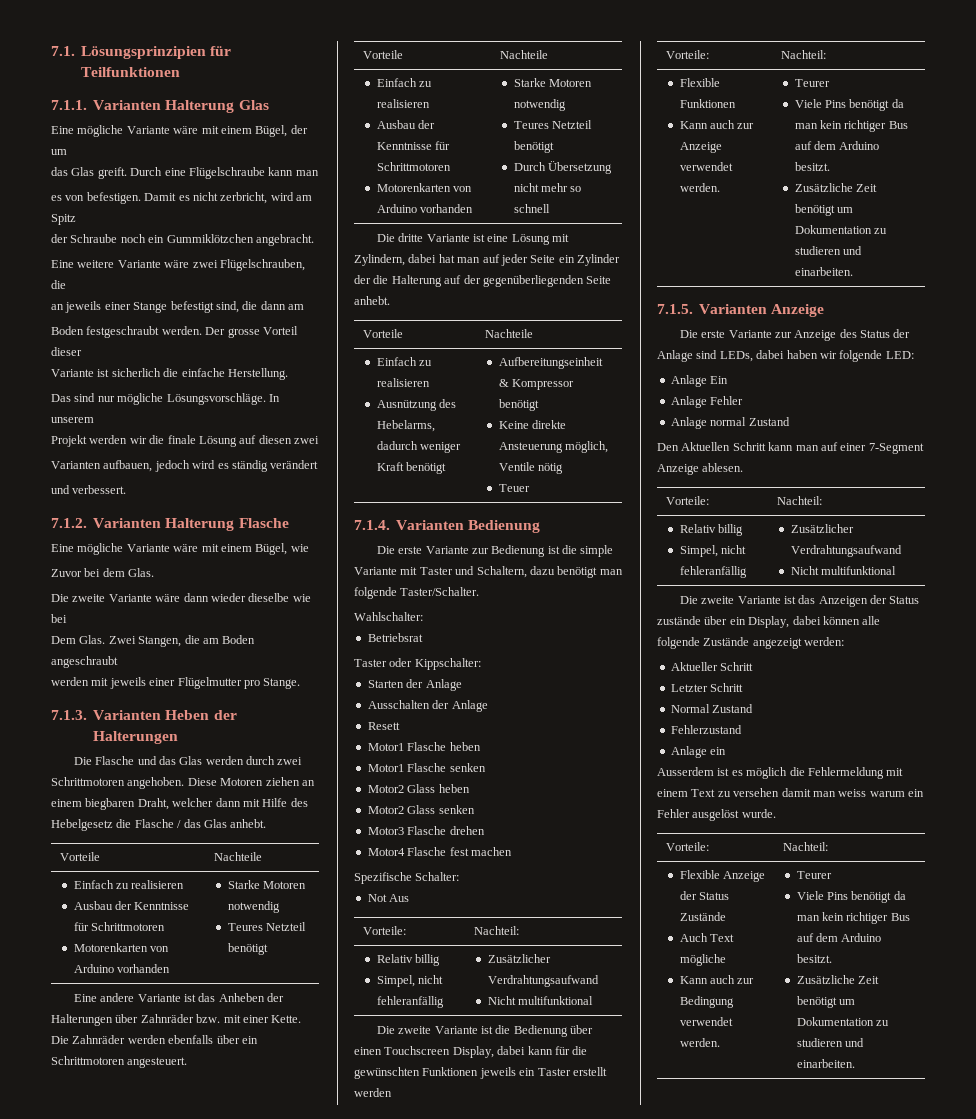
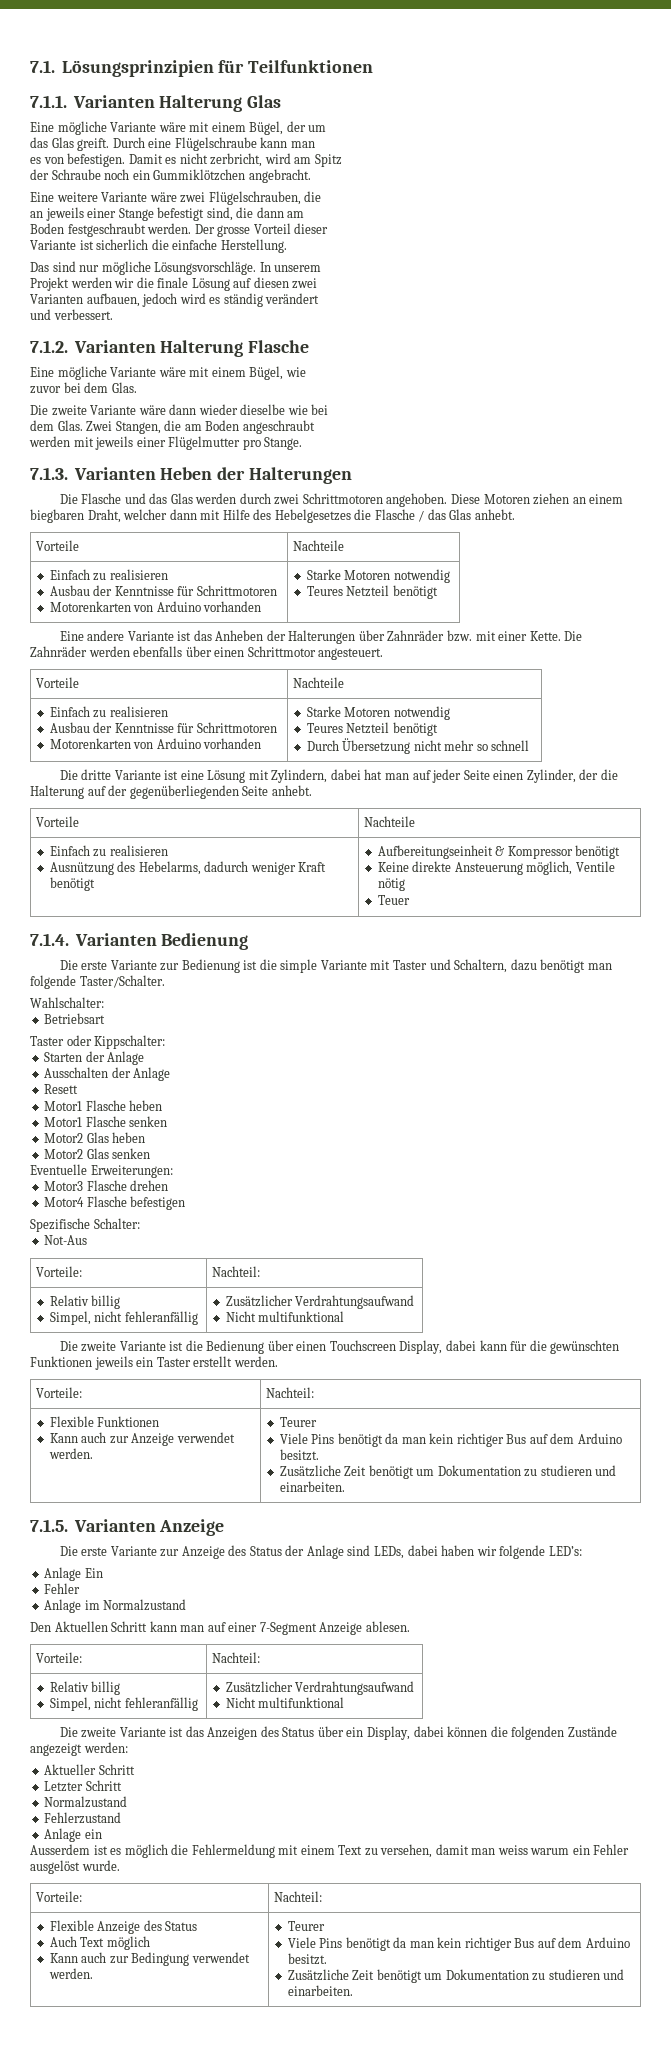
- Zuvor bei dem Glas.
+ zuvor bei dem Glas.
  Die zweite Variante wäre dann wieder dieselbe wie bei
- Dem Glas.
+ dem Glas.
- Diese Motoren ziehen an einem biegbaren Draht, welcher dann mit Hilfe des Hebelgesetz die Flasche / das Glas anhebt.
+ Diese Motoren ziehen an einem biegbaren Draht, welcher dann mit Hilfe des Hebelgesetzes die Flasche / das Glas anhebt.
- Die Zahnräder werden ebenfalls über ein Schrittmotoren angesteuert.
+ Die Zahnräder werden ebenfalls über einen Schrittmotor angesteuert.
- Die dritte Variante ist eine Lösung mit Zylindern, dabei hat man auf jeder Seite ein Zylinder der die Halterung auf der gegenüberliegenden Seite anhebt.
+ Die dritte Variante ist eine Lösung mit Zylindern, dabei hat man auf jeder Seite einen Zylinder, der die Halterung auf der gegenüberliegenden Seite anhebt.
- Betriebsrat
+ Betriebsart
- Motor2 Glass heben
+ Motor2 Glas heben
- Motor2 Glass senken
+ Motor2 Glas senken
+ Eventuelle Erweiterungen:
- Motor4 Flasche fest machen
+ Motor4 Flasche befestigen
- Not Aus
+ Not-Aus
- Die zweite Variante ist die Bedienung über einen Touchscreen Display, dabei kann für die gewünschten Funktionen jeweils ein Taster erstellt werden
+ Die zweite Variante ist die Bedienung über einen Touchscreen Display, dabei kann für die gewünschten Funktionen jeweils ein Taster erstellt werden.
- Die erste Variante zur Anzeige des Status der Anlage sind LEDs, dabei haben wir folgende LED:
+ Die erste Variante zur Anzeige des Status der Anlage sind LEDs, dabei haben wir folgende LED’s:
  Anlage Ein
- Anlage Fehler
+ Fehler
- Anlage normal Zustand
+ Anlage im Normalzustand
- Die zweite Variante ist das Anzeigen der Status zustände über ein Display, dabei können alle folgende Zustände angezeigt werden:
+ Die zweite Variante ist das Anzeigen des Status über ein Display, dabei können die folgenden Zustände angezeigt werden:
  Letzter Schritt
- Normal Zustand
+ Normalzustand
- Ausserdem ist es möglich die Fehlermeldung mit einem Text zu versehen damit man weiss warum ein Fehler ausgelöst wurde.
+ Ausserdem ist es möglich die Fehlermeldung mit einem Text zu versehen, damit man weiss warum ein Fehler ausgelöst wurde.
- Flexible Anzeige der Status Zustände
- Auch Text mögliche
+ Flexible Anzeige des Status
+ Auch Text möglich

